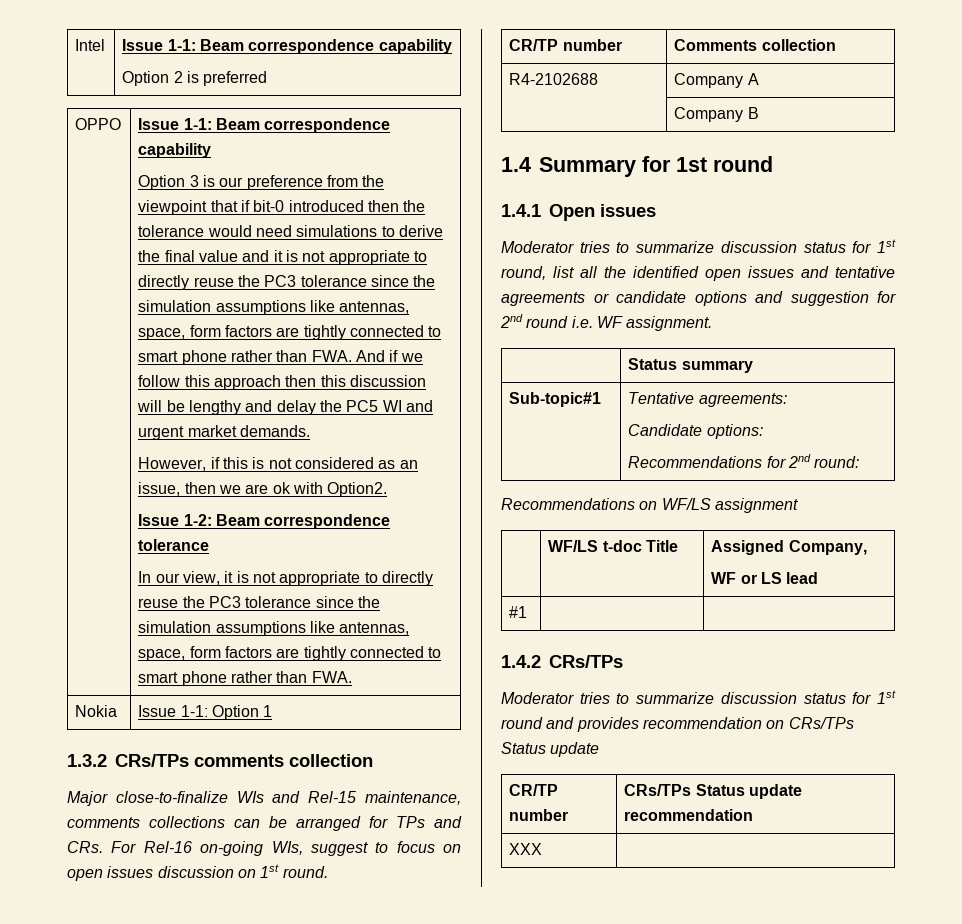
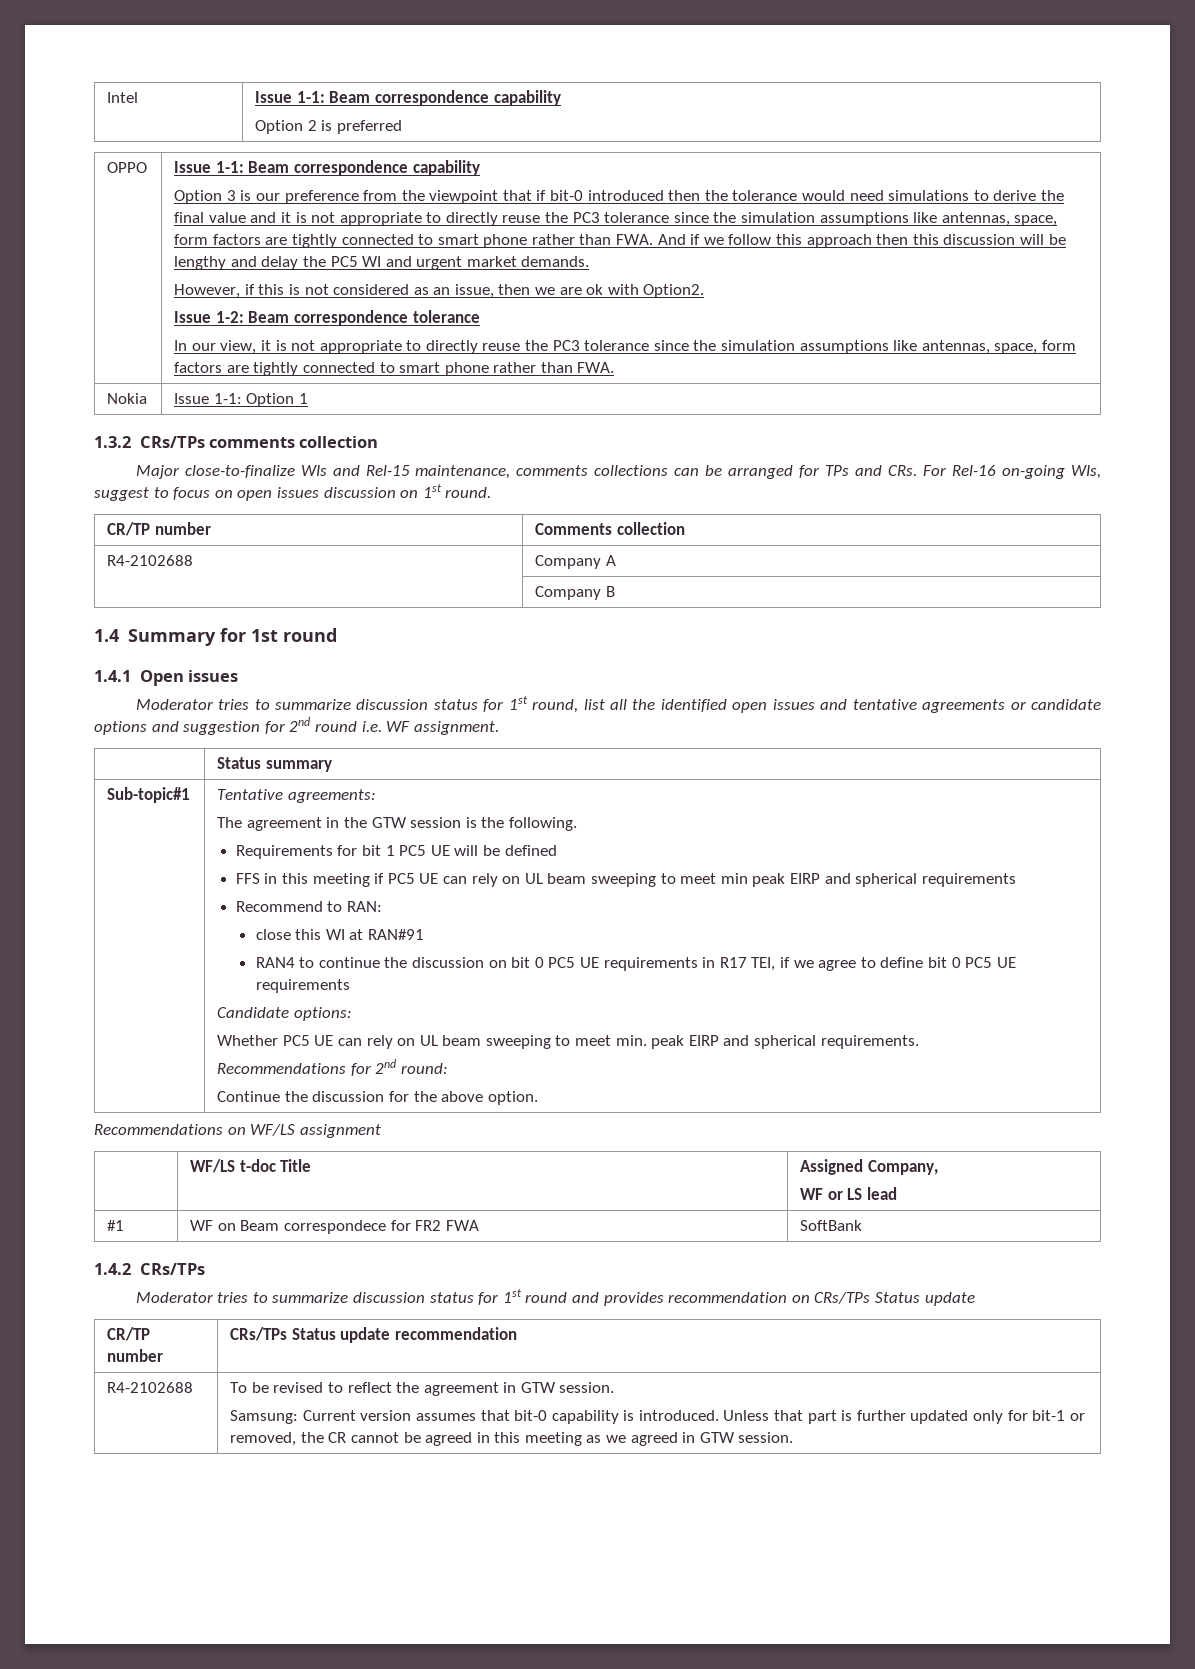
+ The agreement in the GTW session is the following.
+ Requirements for bit 1 PC5 UE will be defined
+ FFS in this meeting if PC5 UE can rely on UL beam sweeping to meet min peak EIRP and spherical requirements
+ Recommend to RAN:
+ close this WI at RAN#91
+ RAN4 to continue the discussion on bit 0 PC5 UE requirements in R17 TEI, if we agree to define bit 0 PC5 UE requirements
  Candidate options:
+ Whether PC5 UE can rely on UL beam sweeping to meet min. peak EIRP and spherical requirements.
  Recommendations for 2nd round:
+ Continue the discussion for the above option.
- #1 | |
+ #1 | WF on Beam correspondece for FR2 FWA | SoftBank
- XXX
+ R4-2102688 | To be revised to reflect the agreement in GTW session.
+ Samsung: Current version assumes that bit-0 capability is introduced. Unless that part is further updated only for bit-1 or removed, the CR cannot be agreed in this meeting as we agreed in GTW session.

